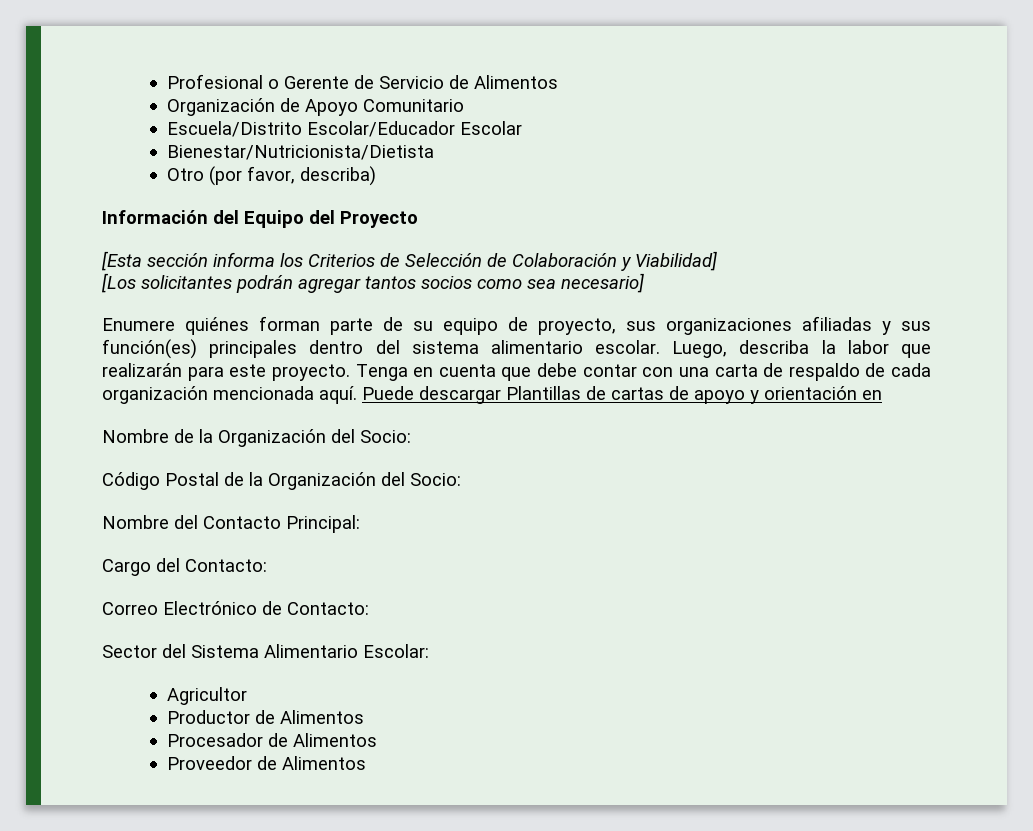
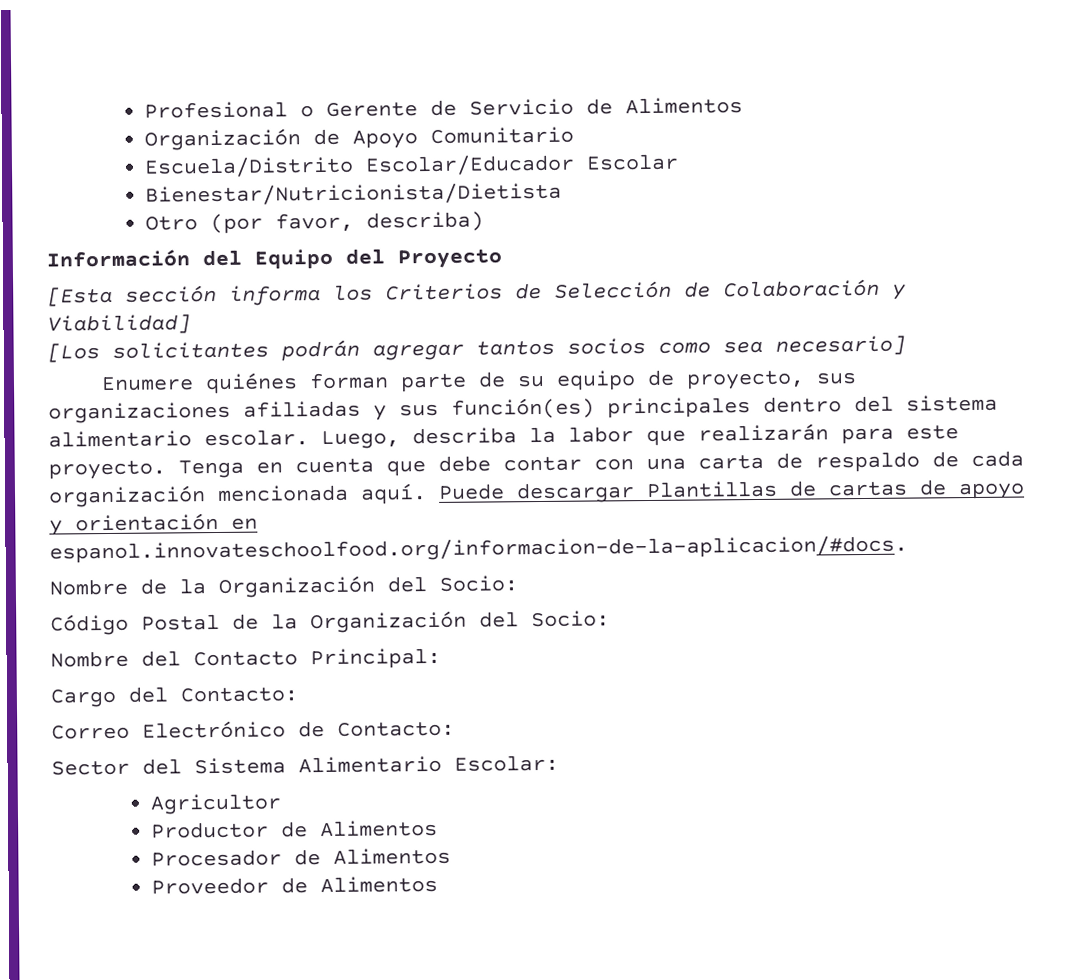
- Puede descargar Plantillas de cartas de apoyo y orientación en
+ Puede descargar Plantillas de cartas de apoyo y orientación en espanol.innovateschoolfood.org/informacion-de-la-aplicacion/#docs.

